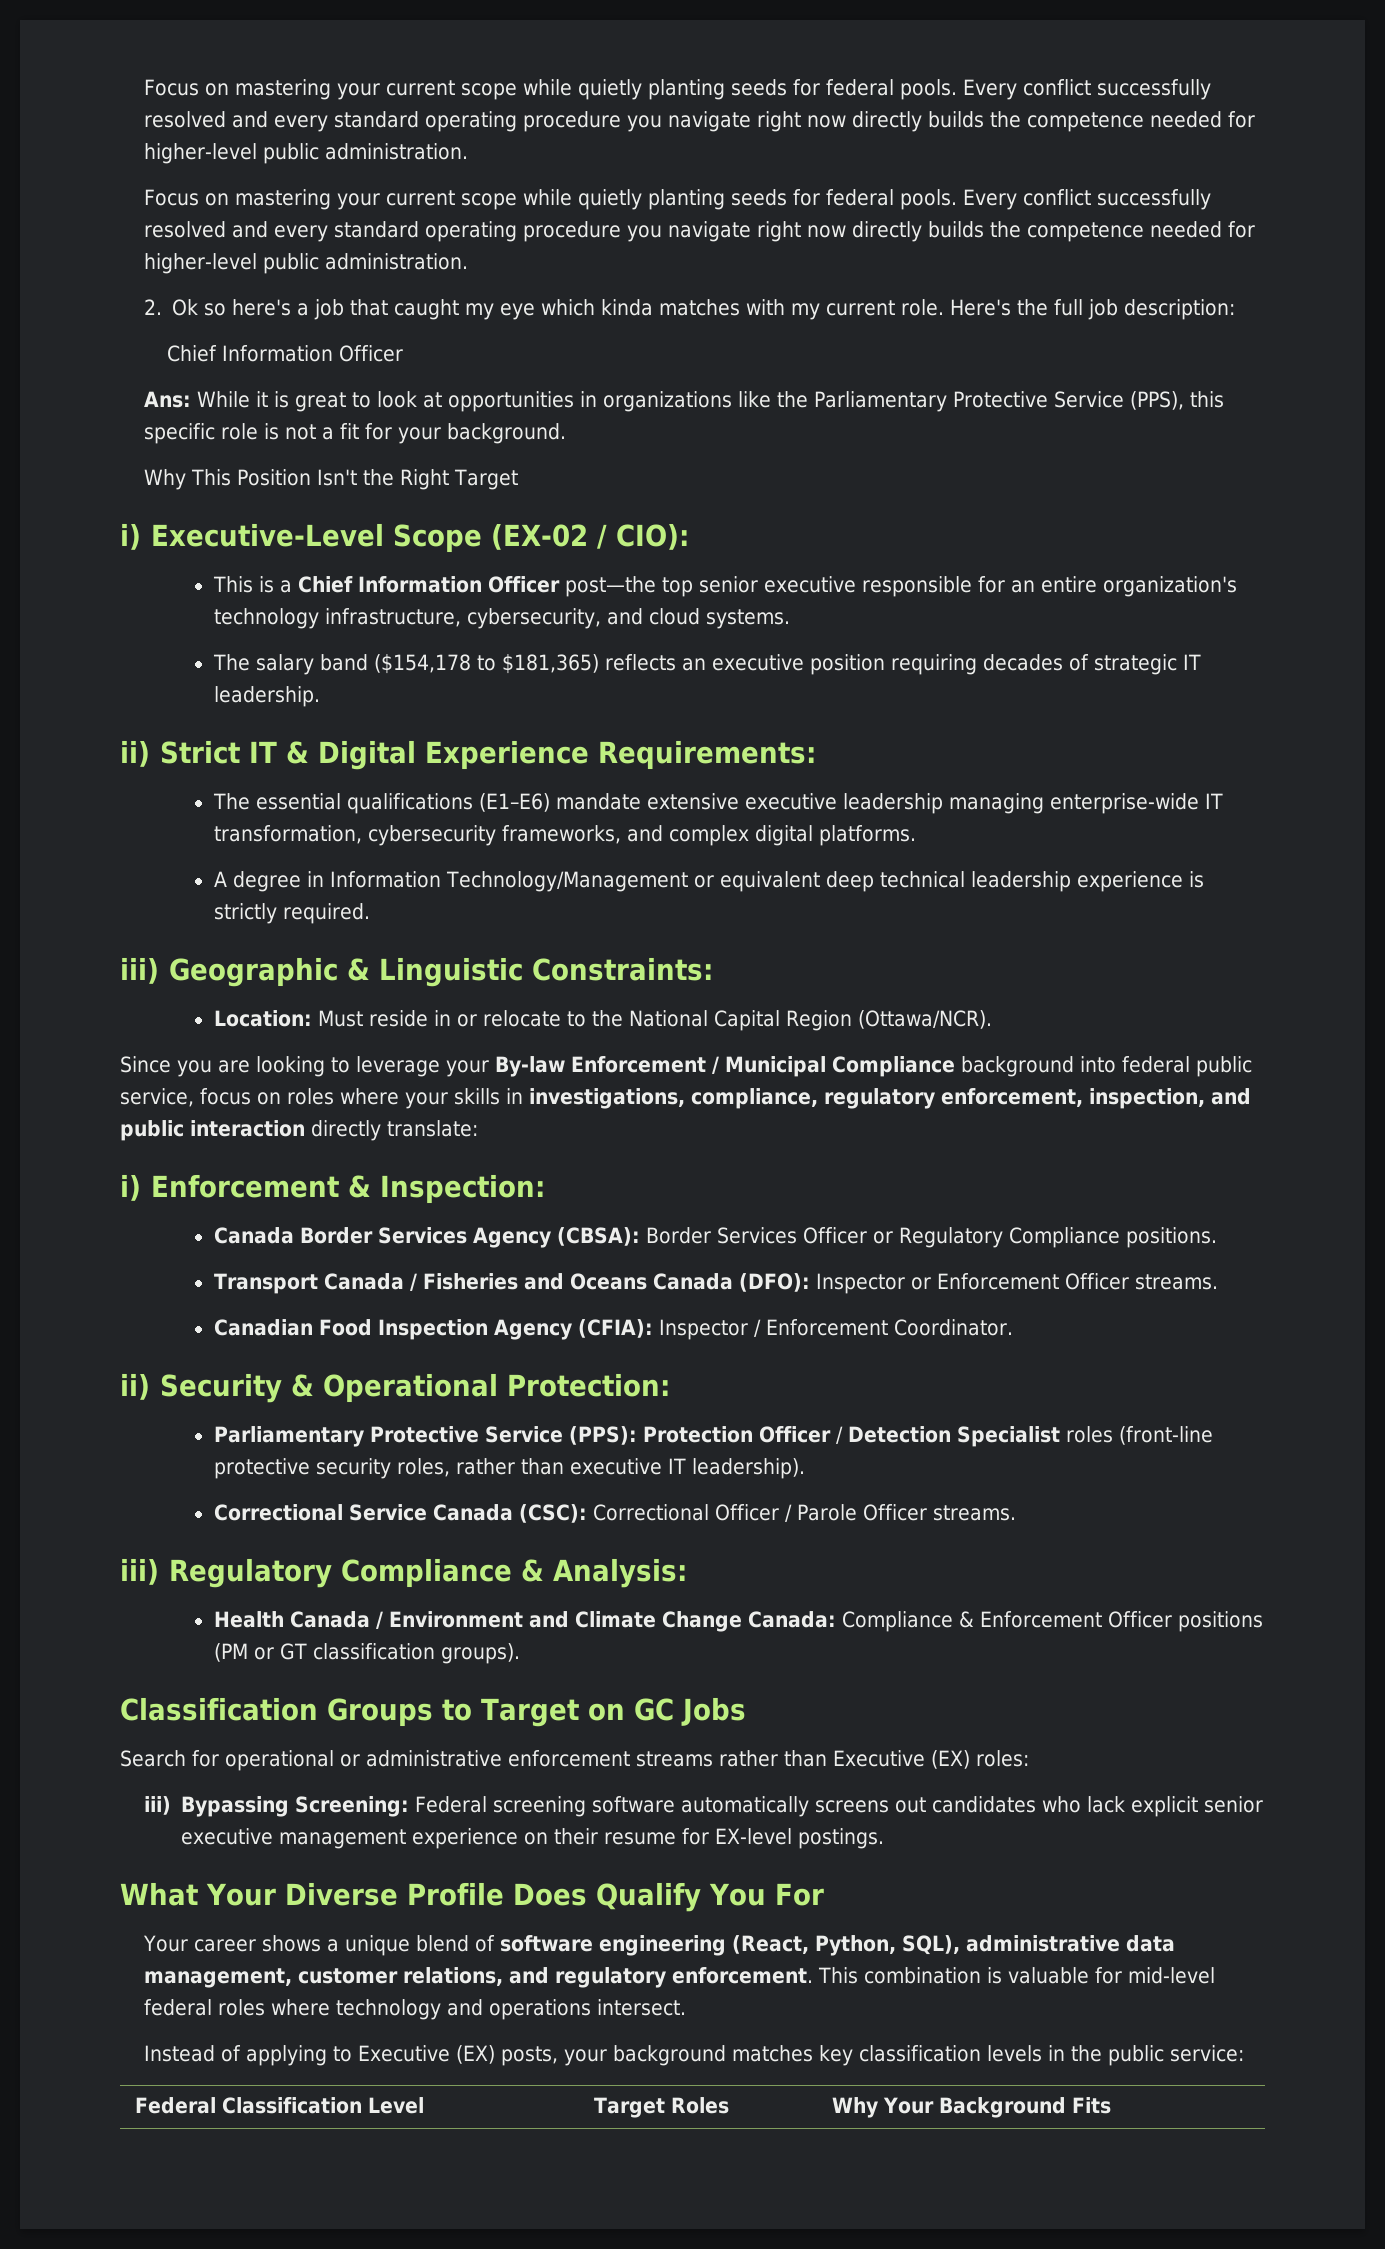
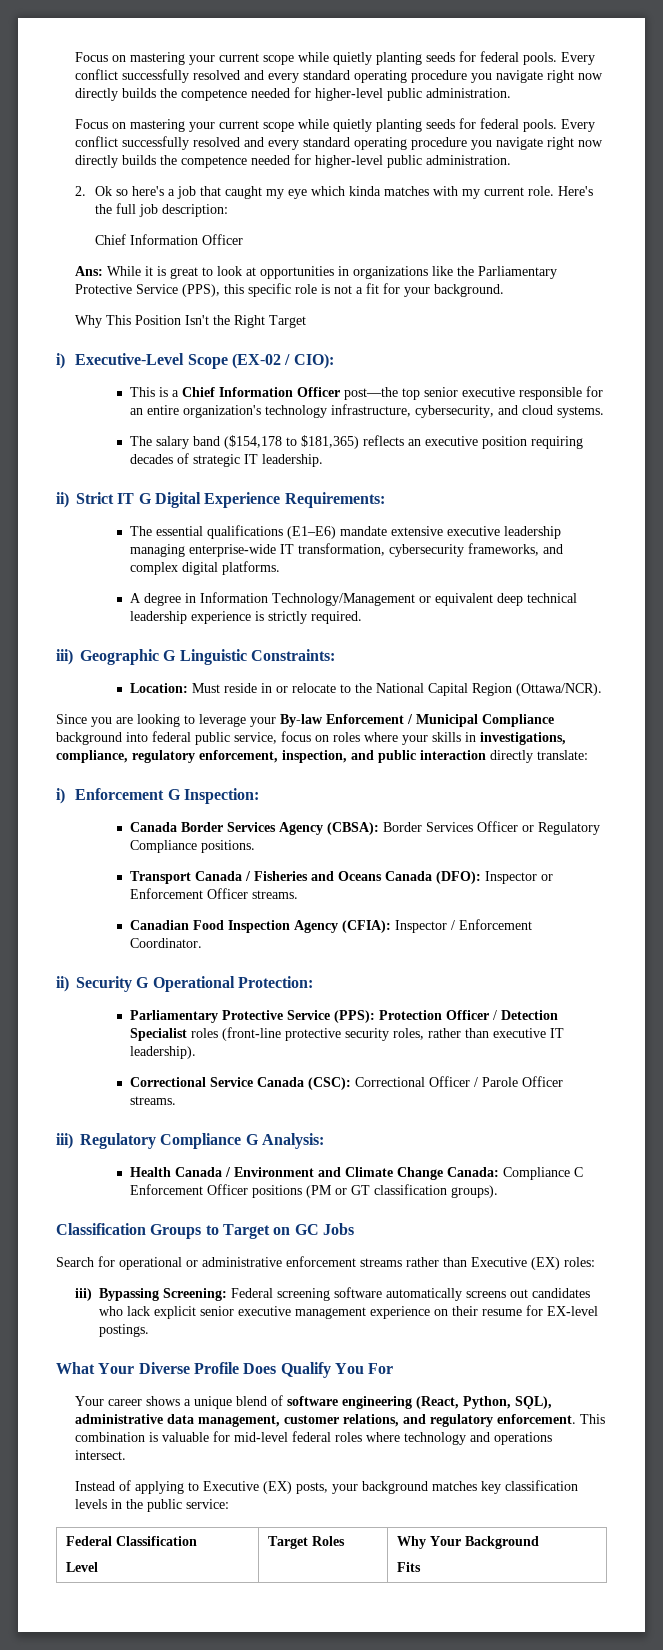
- ii) Strict IT & Digital Experience Requirements:
+ ii) Strict IT G Digital Experience Requirements:
- iii) Geographic & Linguistic Constraints:
+ iii) Geographic G Linguistic Constraints:
- i) Enforcement & Inspection:
+ i) Enforcement G Inspection:
- ii) Security & Operational Protection:
+ ii) Security G Operational Protection:
- iii) Regulatory Compliance & Analysis:
+ iii) Regulatory Compliance G Analysis:
- Health Canada / Environment and Climate Change Canada: Compliance & Enforcement Officer positions (PM or GT classification groups).
+ Health Canada / Environment and Climate Change Canada: Compliance C Enforcement Officer positions (PM or GT classification groups).
- Your career shows a unique blend of software engineering (React, Python, SQL), administrative data management, customer relations, and regulatory enforcement.
+ Your career shows a unique blend of software engineering (React, Python, SǪL), administrative data management, customer relations, and regulatory enforcement.
- Federal Classification Level | Target Roles | Why Your Background Fits
+ Federal Classification
+ Level | Target Roles | Why Your Background
+ Fits

